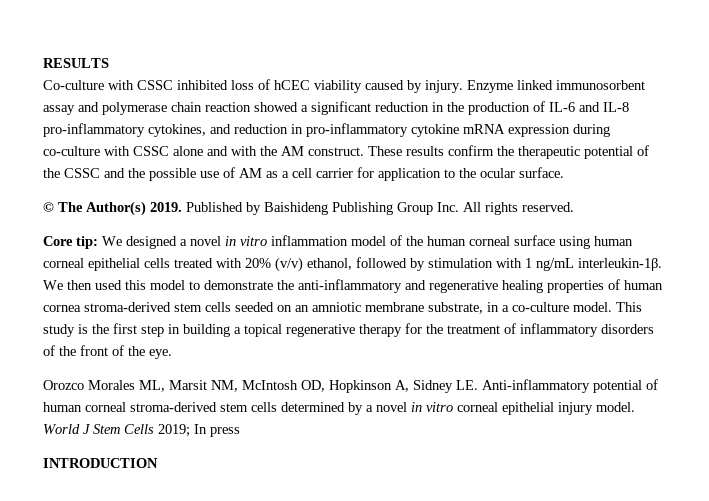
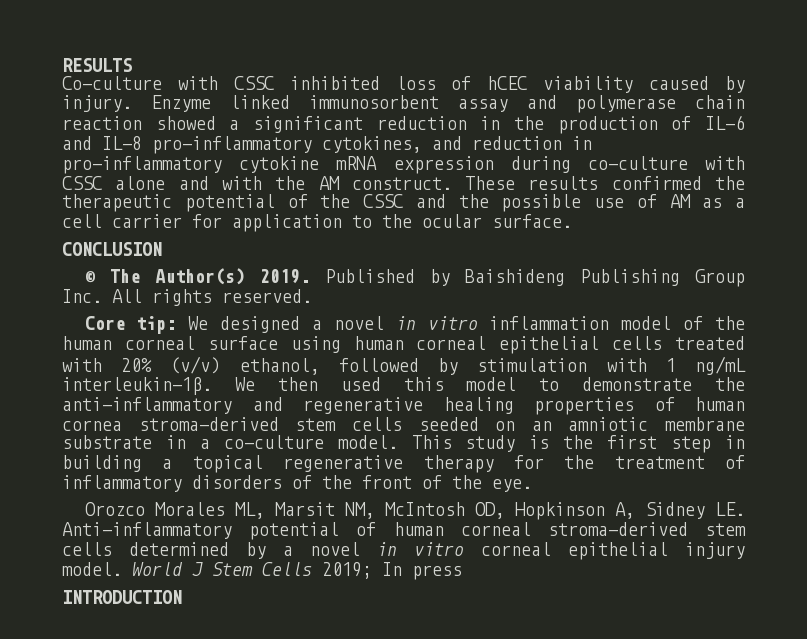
- These results confirm the therapeutic potential of the CSSC and the possible use of AM as a cell carrier for application to the ocular surface.
+ These results confirmed the therapeutic potential of the CSSC and the possible use of AM as a cell carrier for application to the ocular surface.
+ CONCLUSION
- We then used this model to demonstrate the anti-inflammatory and regenerative healing properties of human cornea stroma-derived stem cells seeded on an amniotic membrane substrate, in a co-culture model.
+ We then used this model to demonstrate the anti-inflammatory and regenerative healing properties of human cornea stroma-derived stem cells seeded on an amniotic membrane substrate in a co-culture model.

